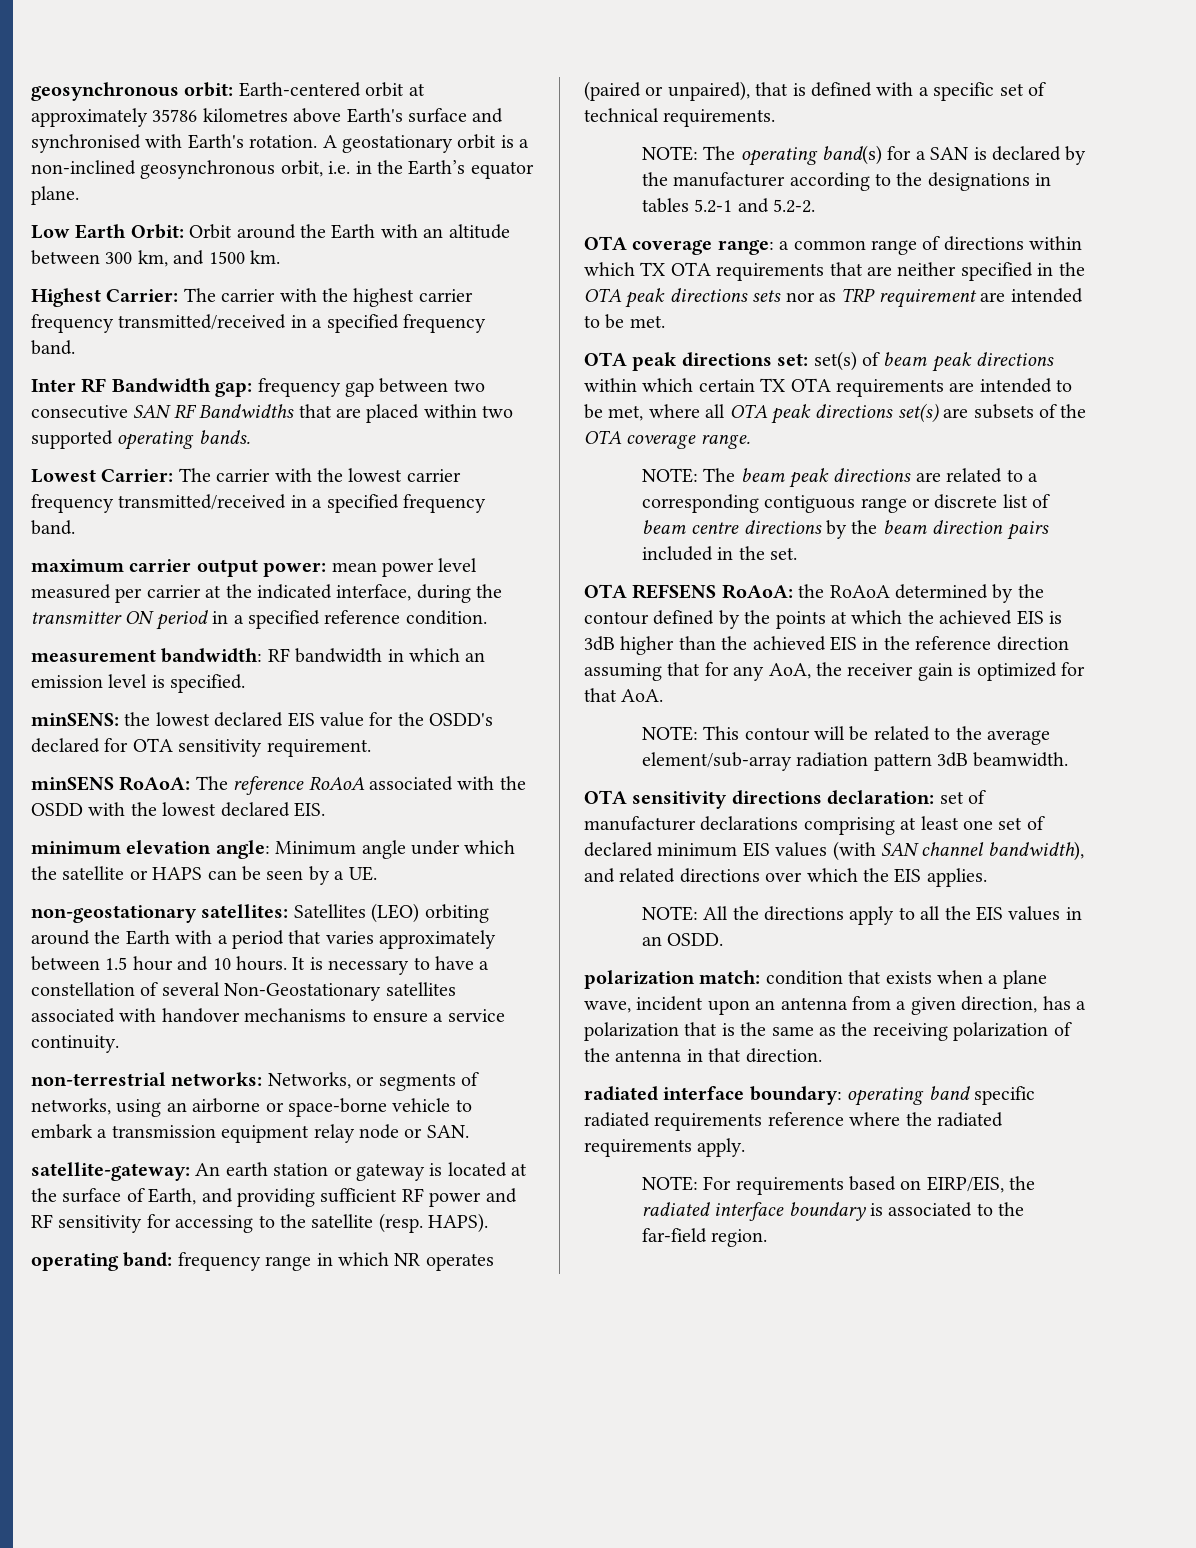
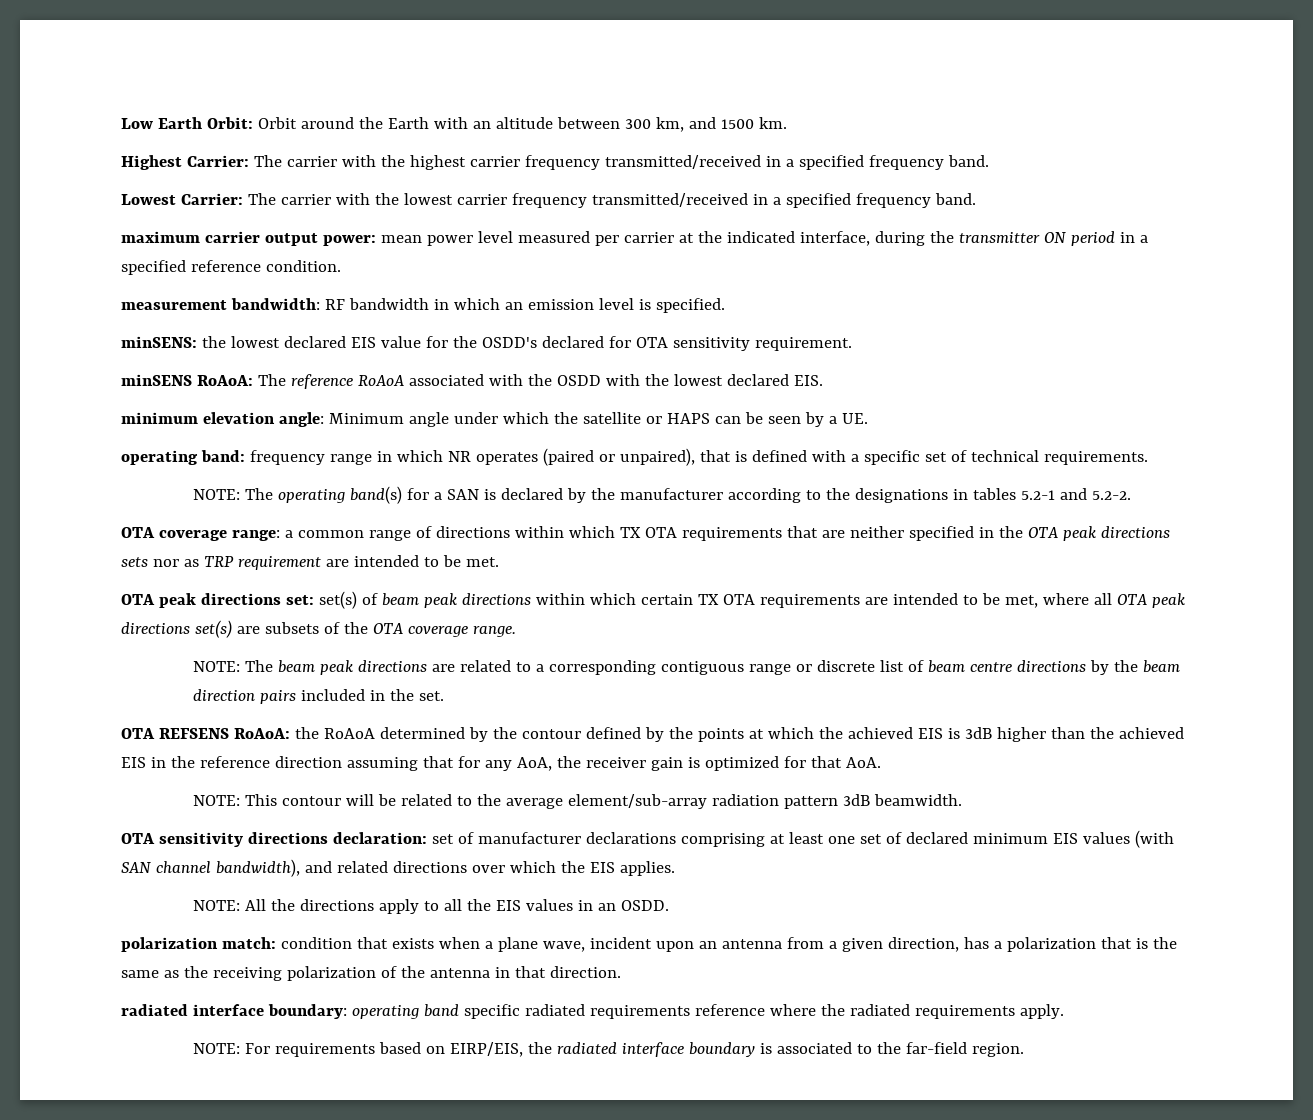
- geosynchronous orbit: Earth-centered orbit at approximately 35786 kilometres above Earth's surface and synchronised with Earth's rotation. A geostationary orbit is a non-inclined geosynchronous orbit, i.e. in the Earth’s equator plane.
- Inter RF Bandwidth gap: frequency gap between two consecutive SAN RF Bandwidths that are placed within two supported operating bands.
- non-geostationary satellites: Satellites (LEO) orbiting around the Earth with a period that varies approximately between 1.5 hour and 10 hours. It is necessary to have a constellation of several Non-Geostationary satellites associated with handover mechanisms to ensure a service continuity.
- non-terrestrial networks: Networks, or segments of networks, using an airborne or space-borne vehicle to embark a transmission equipment relay node or SAN.
- satellite-gateway: An earth station or gateway is located at the surface of Earth, and providing sufficient RF power and RF sensitivity for accessing to the satellite (resp. HAPS).

